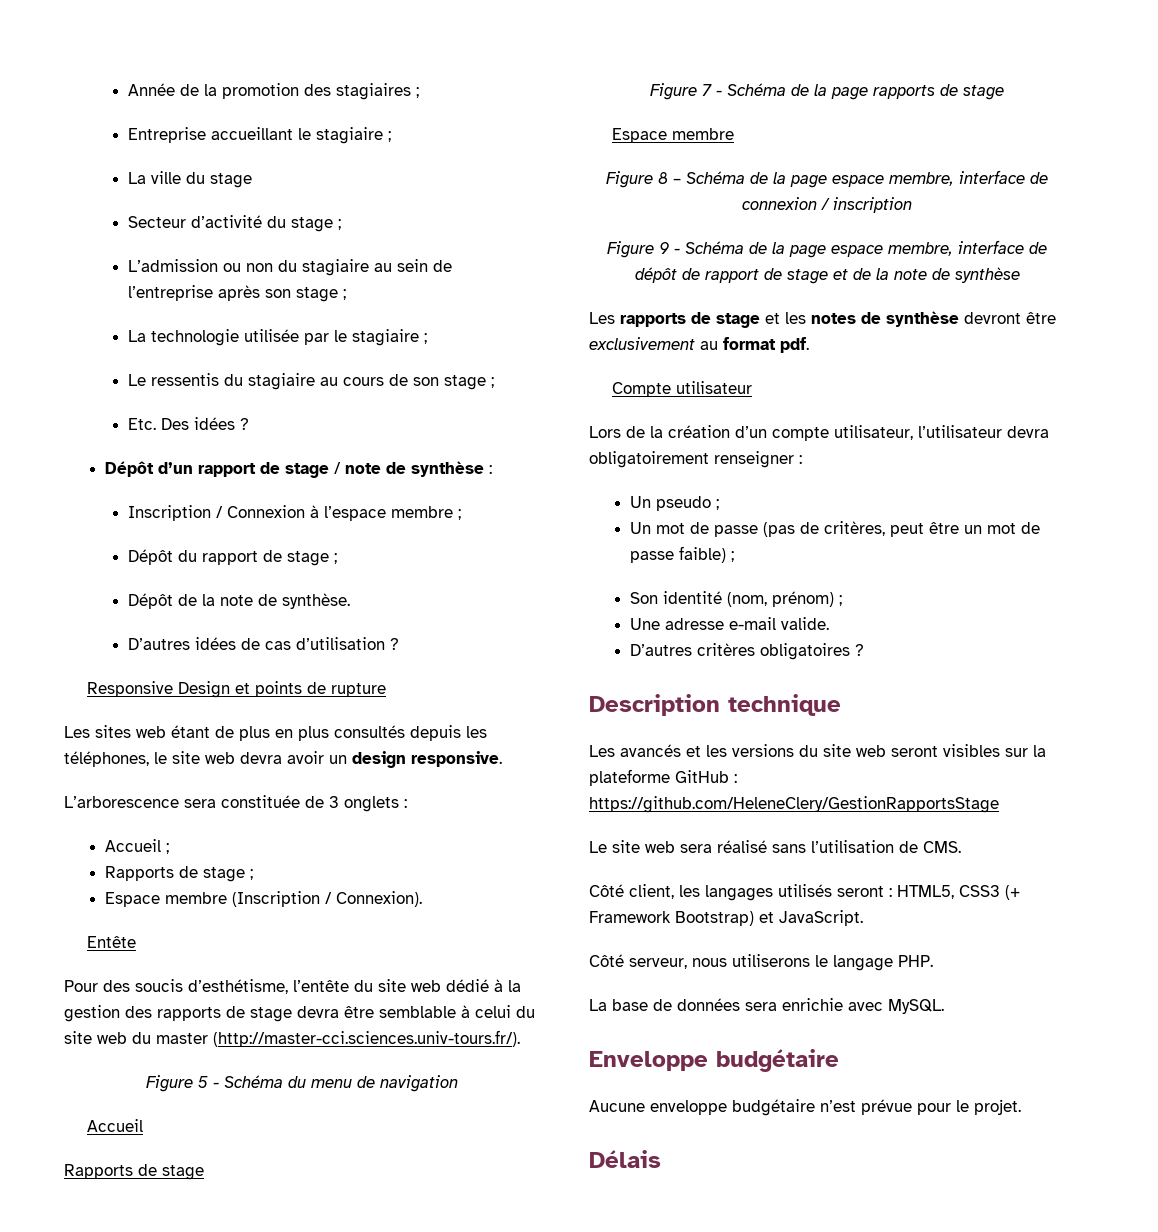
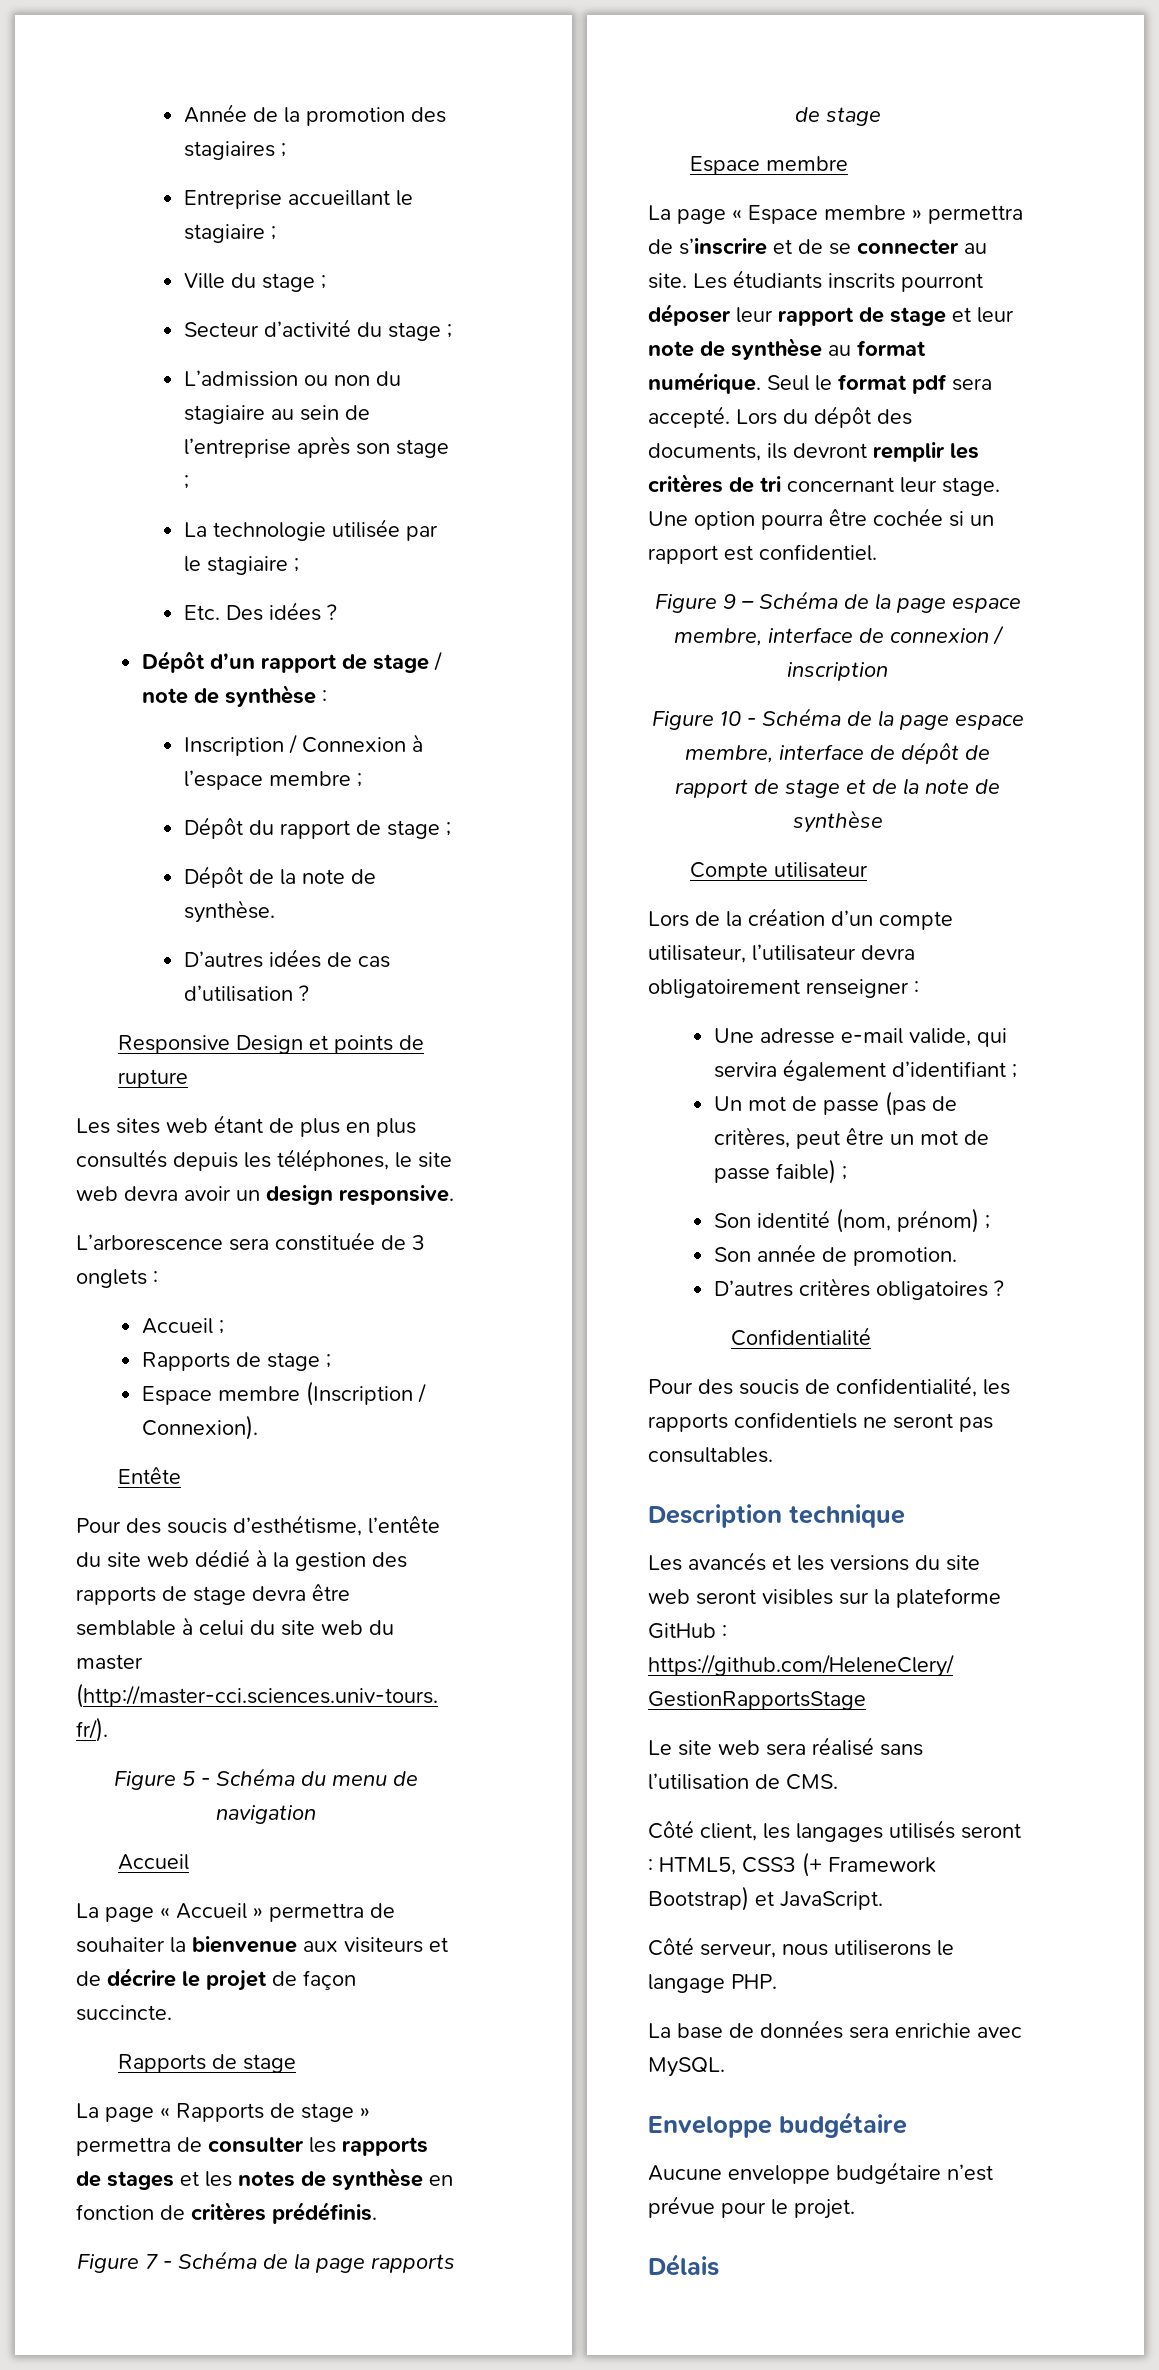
- La ville du stage
+ Ville du stage ;
- Le ressentis du stagiaire au cours de son stage ;
  Figure 5 - Schéma du menu de navigation
  Accueil
+ La page « Accueil » permettra de souhaiter la bienvenue aux visiteurs et de décrire le projet de façon succincte.
  Rapports de stage
+ La page « Rapports de stage » permettra de consulter les rapports de stages et les notes de synthèse en fonction de critères prédéfinis.
- Figure 8 – Schéma de la page espace membre, interface de connexion / inscription
+ La page « Espace membre » permettra de s’inscrire et de se connecter au site. Les étudiants inscrits pourront déposer leur rapport de stage et leur note de synthèse au format numérique. Seul le format pdf sera accepté. Lors du dépôt des documents, ils devront remplir les critères de tri concernant leur stage. Une option pourra être cochée si un rapport est confidentiel.
+ Figure 9 – Schéma de la page espace membre, interface de connexion / inscription
- Figure 9 - Schéma de la page espace membre, interface de dépôt de rapport de stage et de la note de synthèse
+ Figure 10 - Schéma de la page espace membre, interface de dépôt de rapport de stage et de la note de synthèse
- Les rapports de stage et les notes de synthèse devront être exclusivement au format pdf.
- Un pseudo ;
+ Une adresse e-mail valide, qui servira également d’identifiant ;
- Une adresse e-mail valide.
+ Son année de promotion.
+ Confidentialité
+ Pour des soucis de confidentialité, les rapports confidentiels ne seront pas consultables.

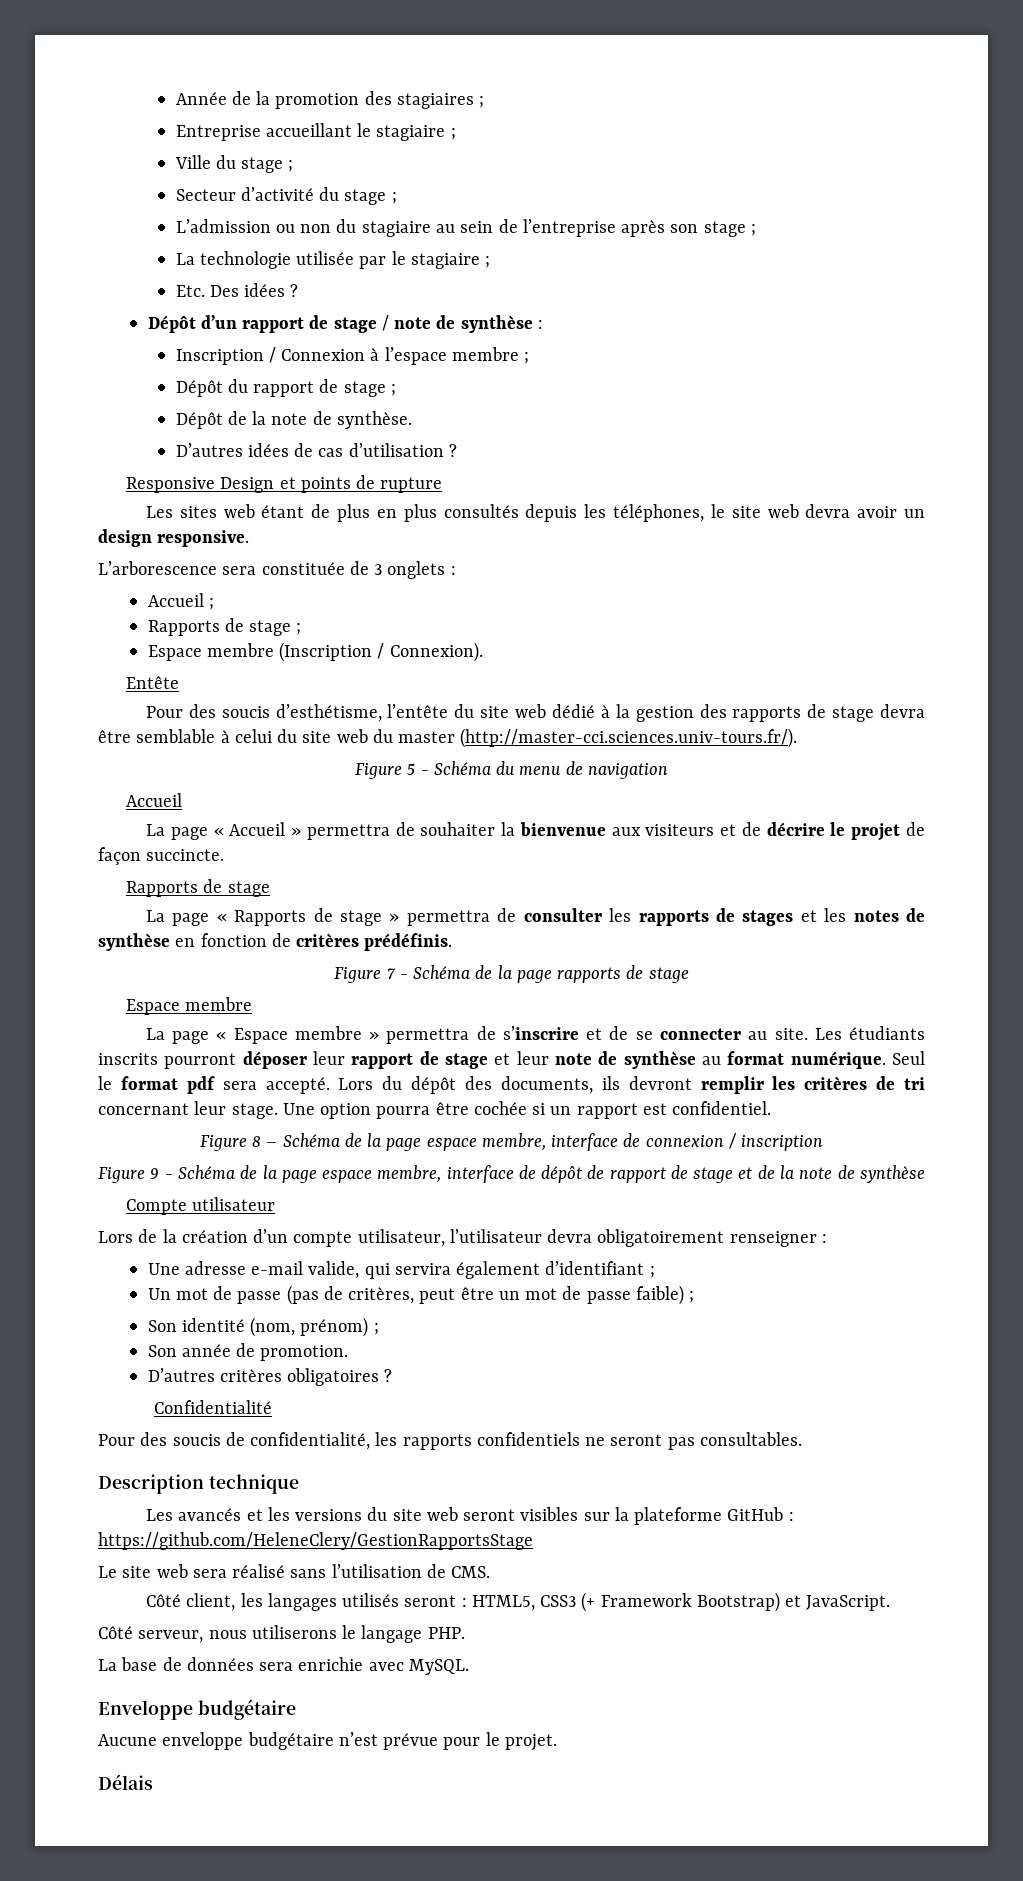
- Figure 9 – Schéma de la page espace membre, interface de connexion / inscription
+ Figure 8 – Schéma de la page espace membre, interface de connexion / inscription
- Figure 10 - Schéma de la page espace membre, interface de dépôt de rapport de stage et de la note de synthèse
+ Figure 9 - Schéma de la page espace membre, interface de dépôt de rapport de stage et de la note de synthèse

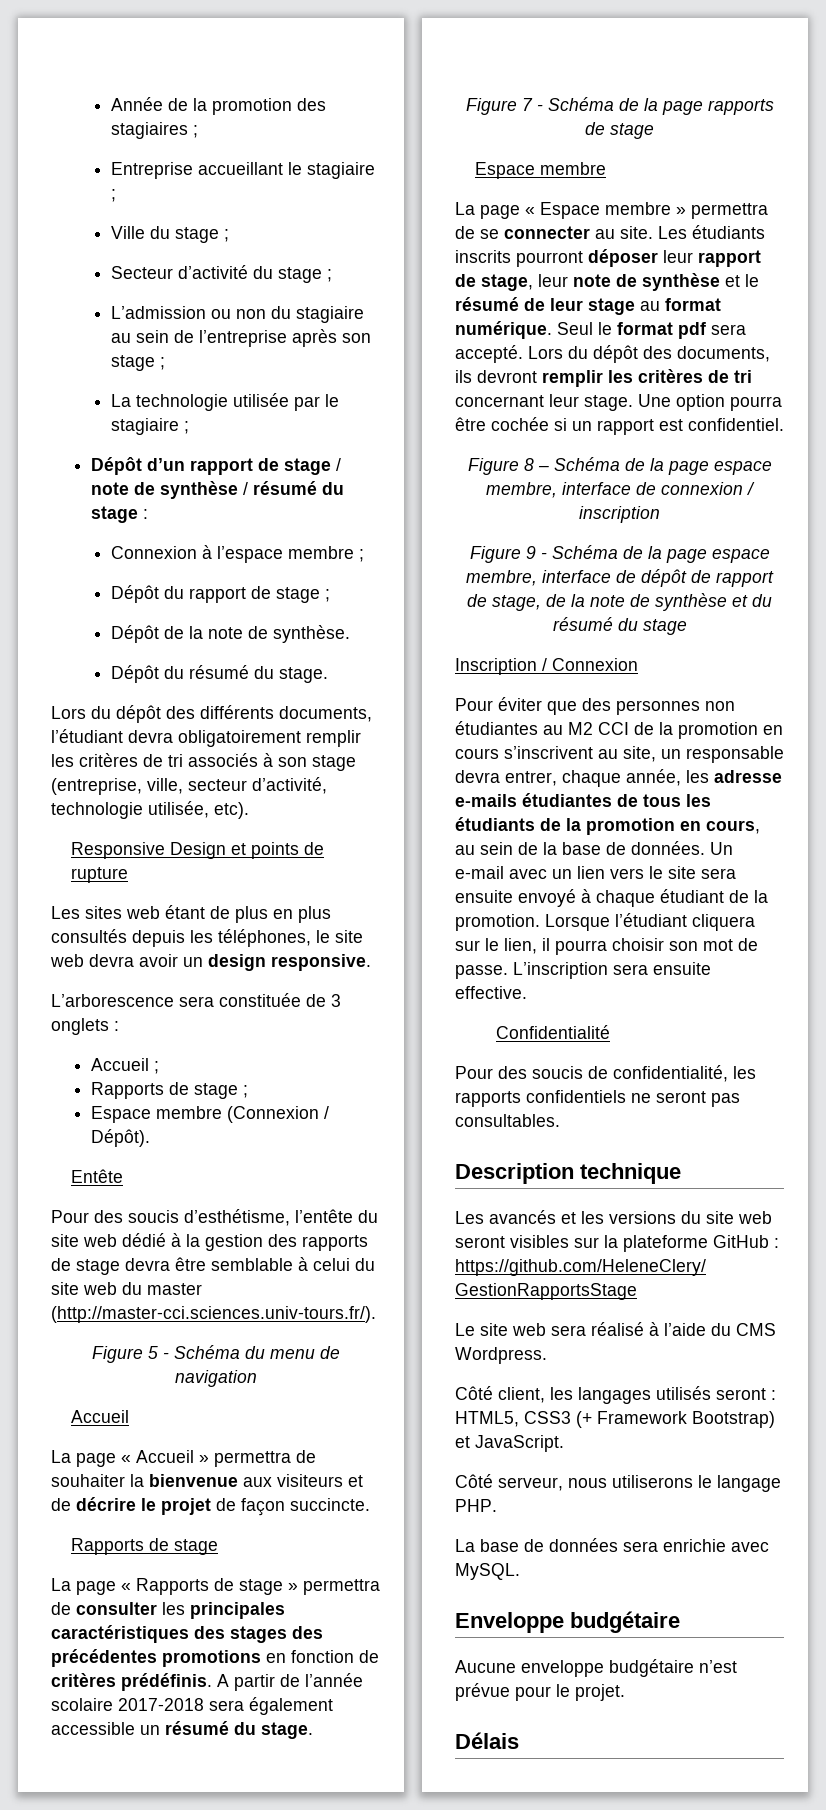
- Etc. Des idées ?
- Dépôt d’un rapport de stage / note de synthèse :
- Inscription / Connexion à l’espace membre ;
+ Dépôt d’un rapport de stage / note de synthèse / résumé du stage :
+ Connexion à l’espace membre ;
- D’autres idées de cas d’utilisation ?
+ Dépôt du résumé du stage.
+ Lors du dépôt des différents documents, l’étudiant devra obligatoirement remplir les critères de tri associés à son stage (entreprise, ville, secteur d’activité, technologie utilisée, etc).
- Espace membre (Inscription / Connexion).
+ Espace membre (Connexion / Dépôt).
- La page « Rapports de stage » permettra de consulter les rapports de stages et les notes de synthèse en fonction de critères prédéfinis.
+ La page « Rapports de stage » permettra de consulter les principales caractéristiques des stages des précédentes promotions en fonction de critères prédéfinis. A partir de l’année scolaire 2017-2018 sera également accessible un résumé du stage.
- La page « Espace membre » permettra de s’inscrire et de se connecter au site.
+ La page « Espace membre » permettra de se connecter au site.
- Les étudiants inscrits pourront déposer leur rapport de stage et leur note de synthèse au format numérique.
+ Les étudiants inscrits pourront déposer leur rapport de stage, leur note de synthèse et le résumé de leur stage au format numérique.
- Figure 9 - Schéma de la page espace membre, interface de dépôt de rapport de stage et de la note de synthèse
- Compte utilisateur
- Lors de la création d’un compte utilisateur, l’utilisateur devra obligatoirement renseigner :
- Une adresse e-mail valide, qui servira également d’identifiant ;
- Un mot de passe (pas de critères, peut être un mot de passe faible) ;
- Son identité (nom, prénom) ;
- Son année de promotion.
- D’autres critères obligatoires ?
+ Figure 9 - Schéma de la page espace membre, interface de dépôt de rapport de stage, de la note de synthèse et du résumé du stage
+ Inscription / Connexion
+ Pour éviter que des personnes non étudiantes au M2 CCI de la promotion en cours s’inscrivent au site, un responsable devra entrer, chaque année, les adresse e-mails étudiantes de tous les étudiants de la promotion en cours, au sein de la base de données. Un e-mail avec un lien vers le site sera ensuite envoyé à chaque étudiant de la promotion. Lorsque l’étudiant cliquera sur le lien, il pourra choisir son mot de passe. L’inscription sera ensuite effective.
- Le site web sera réalisé sans l’utilisation de CMS.
+ Le site web sera réalisé à l’aide du CMS Wordpress.

